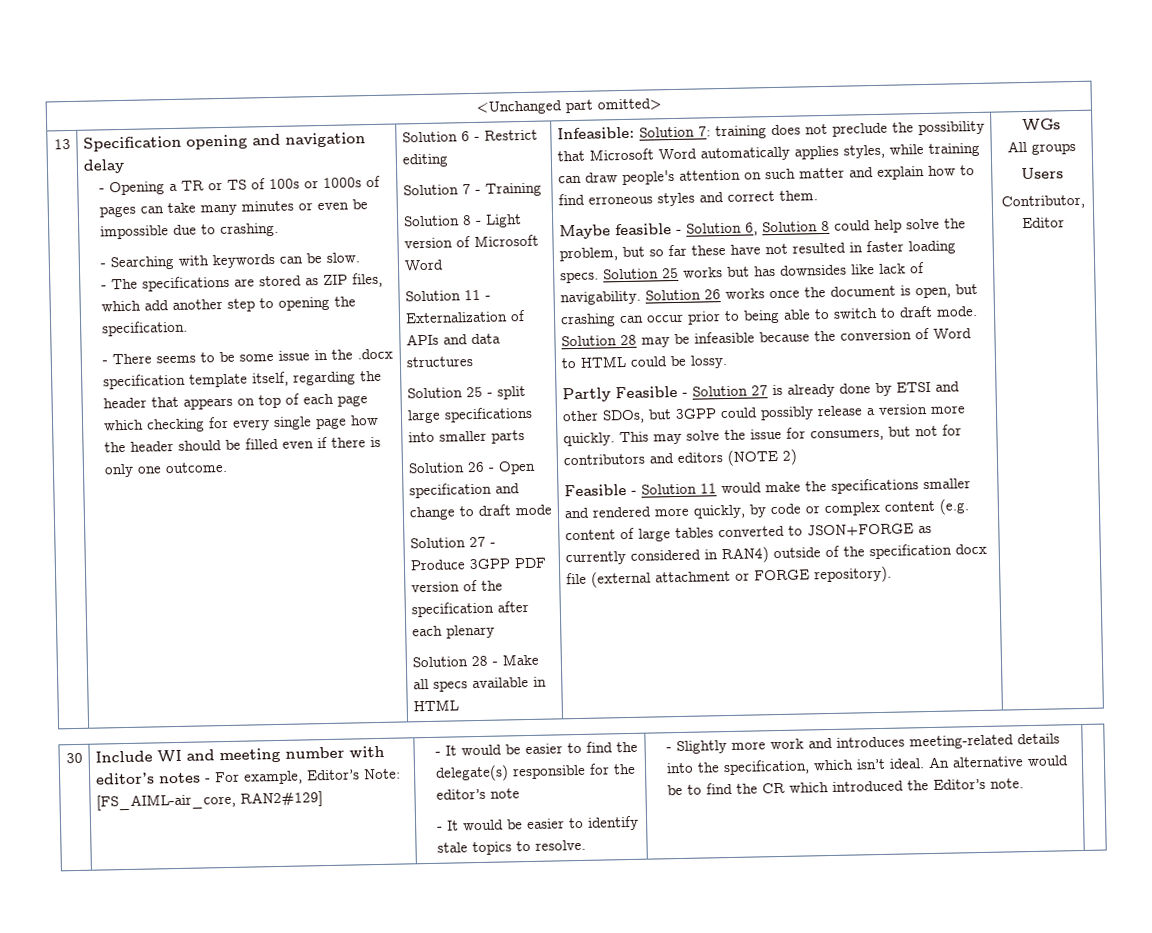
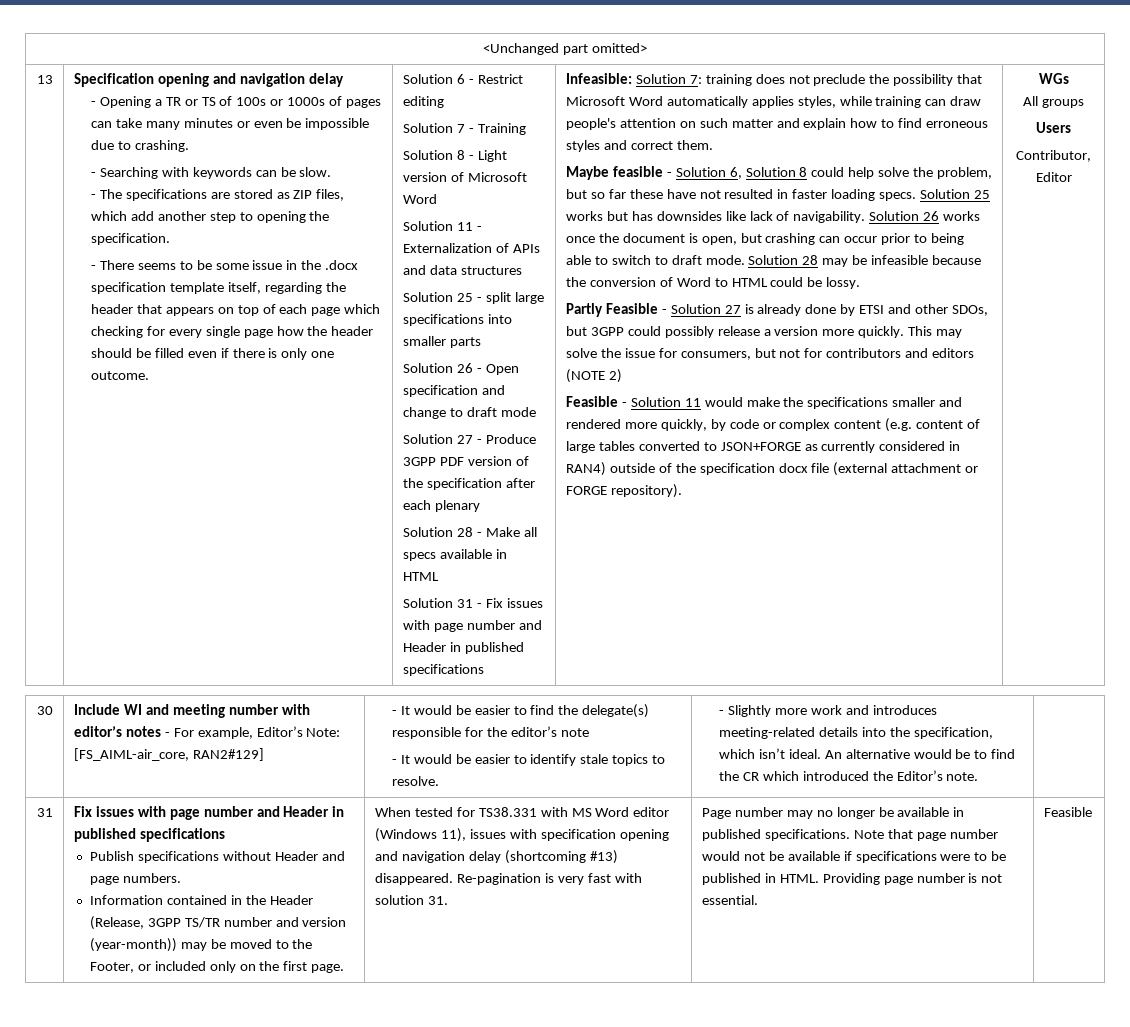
+ Solution 31 - Fix issues with page number and Header in published specifications
+ 31 | Fix issues with page number and Header in published specifications
+ Publish specifications without Header and page numbers.
+ Information contained in the Header (Release, 3GPP TS/TR number and version (year-month)) may be moved to the Footer, or included only on the first page. | When tested for TS38.331 with MS Word editor (Windows 11), issues with specification opening and navigation delay (shortcoming #13) disappeared. Re-pagination is very fast with solution 31. | Page number may no longer be available in published specifications. Note that page number would not be available if specifications were to be published in HTML. Providing page number is not essential. | Feasible

